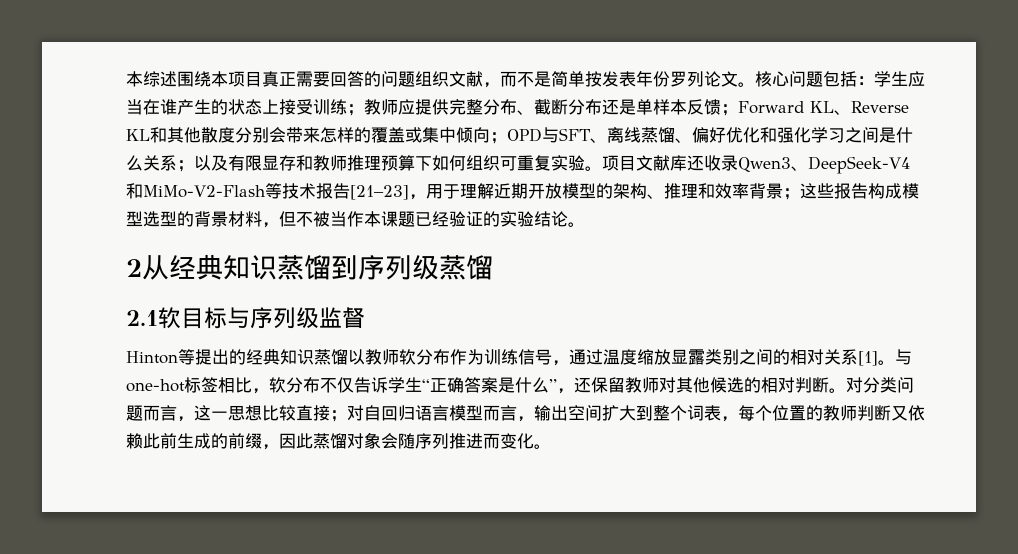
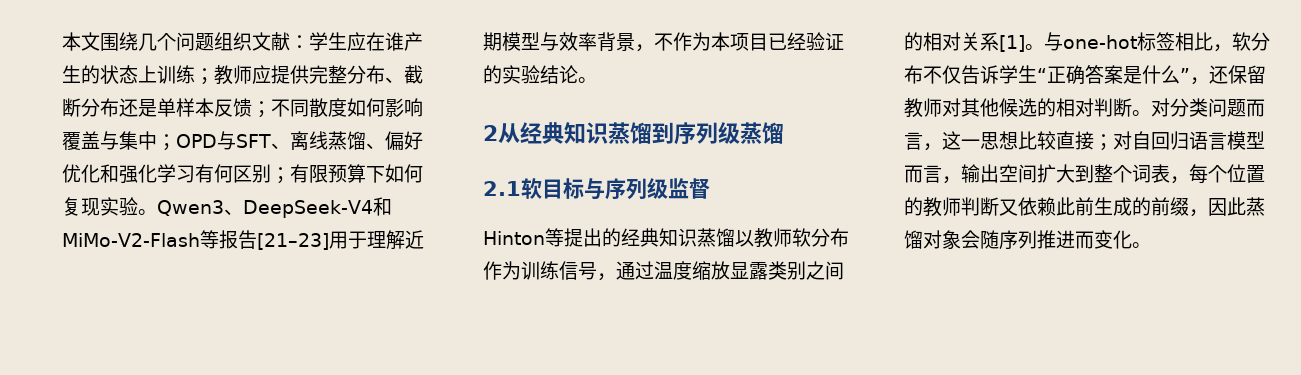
- 本综述围绕本项目真正需要回答的问题组织文献，而不是简单按发表年份罗列论文。核心问题包括：学生应当在谁产生的状态上接受训练；教师应提供完整分布、截断分布还是单样本反馈；Forward KL、Reverse KL和其他散度分别会带来怎样的覆盖或集中倾向；OPD与SFT、离线蒸馏、偏好优化和强化学习之间是什么关系；以及有限显存和教师推理预算下如何组织可重复实验。项目文献库还收录Qwen3、DeepSeek-V4和MiMo-V2-Flash等技术报告[21–23]，用于理解近期开放模型的架构、推理和效率背景；这些报告构成模型选型的背景材料，但不被当作本课题已经验证的实验结论。
+ 本文围绕几个问题组织文献：学生应在谁产生的状态上训练；教师应提供完整分布、截断分布还是单样本反馈；不同散度如何影响覆盖与集中；OPD与SFT、离线蒸馏、偏好优化和强化学习有何区别；有限预算下如何复现实验。Qwen3、DeepSeek-V4和MiMo-V2-Flash等报告[21–23]用于理解近期模型与效率背景，不作为本项目已经验证的实验结论。

